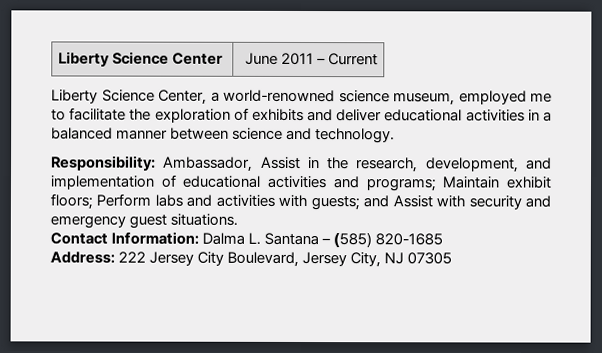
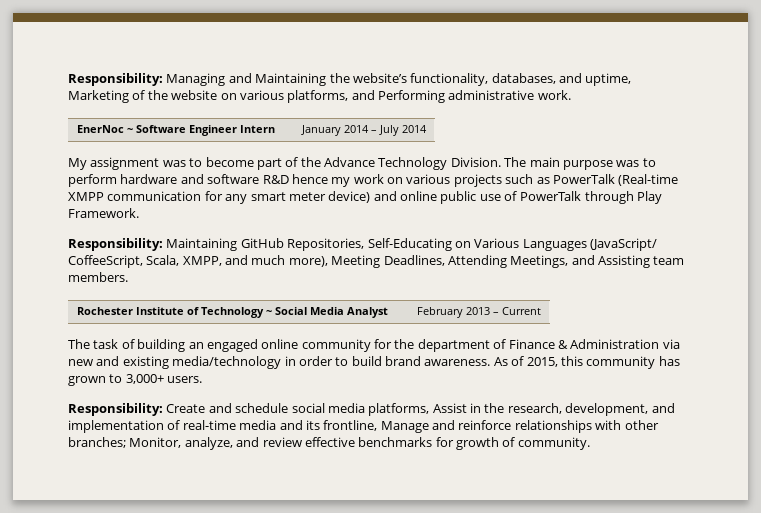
- Liberty Science Center | June 2011 – Current
- Liberty Science Center, a world-renowned science museum, employed me to facilitate the exploration of exhibits and deliver educational activities in a balanced manner between science and technology.
- Responsibility: Ambassador, Assist in the research, development, and implementation of educational activities and programs; Maintain exhibit floors; Perform labs and activities with guests; and Assist with security and emergency guest situations.
- Contact Information: Dalma L. Santana – (585) 820-1685
- Address: 222 Jersey City Boulevard, Jersey City, NJ 07305
+ Responsibility: Managing and Maintaining the website’s functionality, databases, and uptime, Marketing of the website on various platforms, and Performing administrative work.
+ EnerNoc ~ Software Engineer Intern | January 2014 – July 2014
+ My assignment was to become part of the Advance Technology Division. The main purpose was to perform hardware and software R&D hence my work on various projects such as PowerTalk (Real-time XMPP communication for any smart meter device) and online public use of PowerTalk through Play Framework.
+ Responsibility: Maintaining GitHub Repositories, Self-Educating on Various Languages (JavaScript/ CoffeeScript, Scala, XMPP, and much more), Meeting Deadlines, Attending Meetings, and Assisting team members.
+ Rochester Institute of Technology ~ Social Media Analyst | February 2013 – Current
+ The task of building an engaged online community for the department of Finance & Administration via new and existing media/technology in order to build brand awareness. As of 2015, this community has grown to 3,000+ users.
+ Responsibility: Create and schedule social media platforms, Assist in the research, development, and implementation of real-time media and its frontline, Manage and reinforce relationships with other branches; Monitor, analyze, and review effective benchmarks for growth of community.

